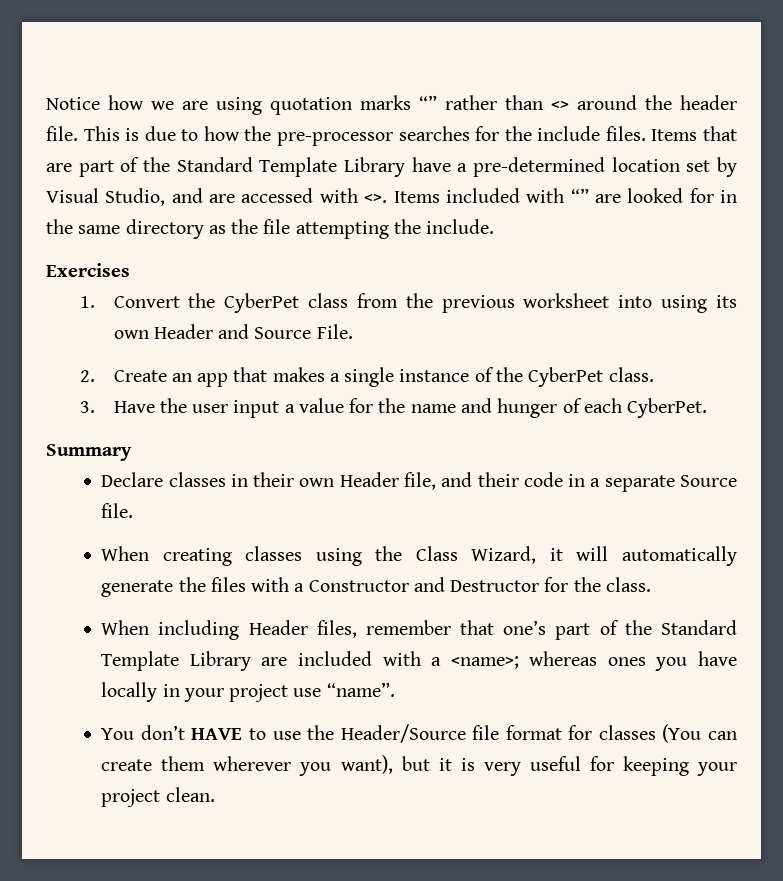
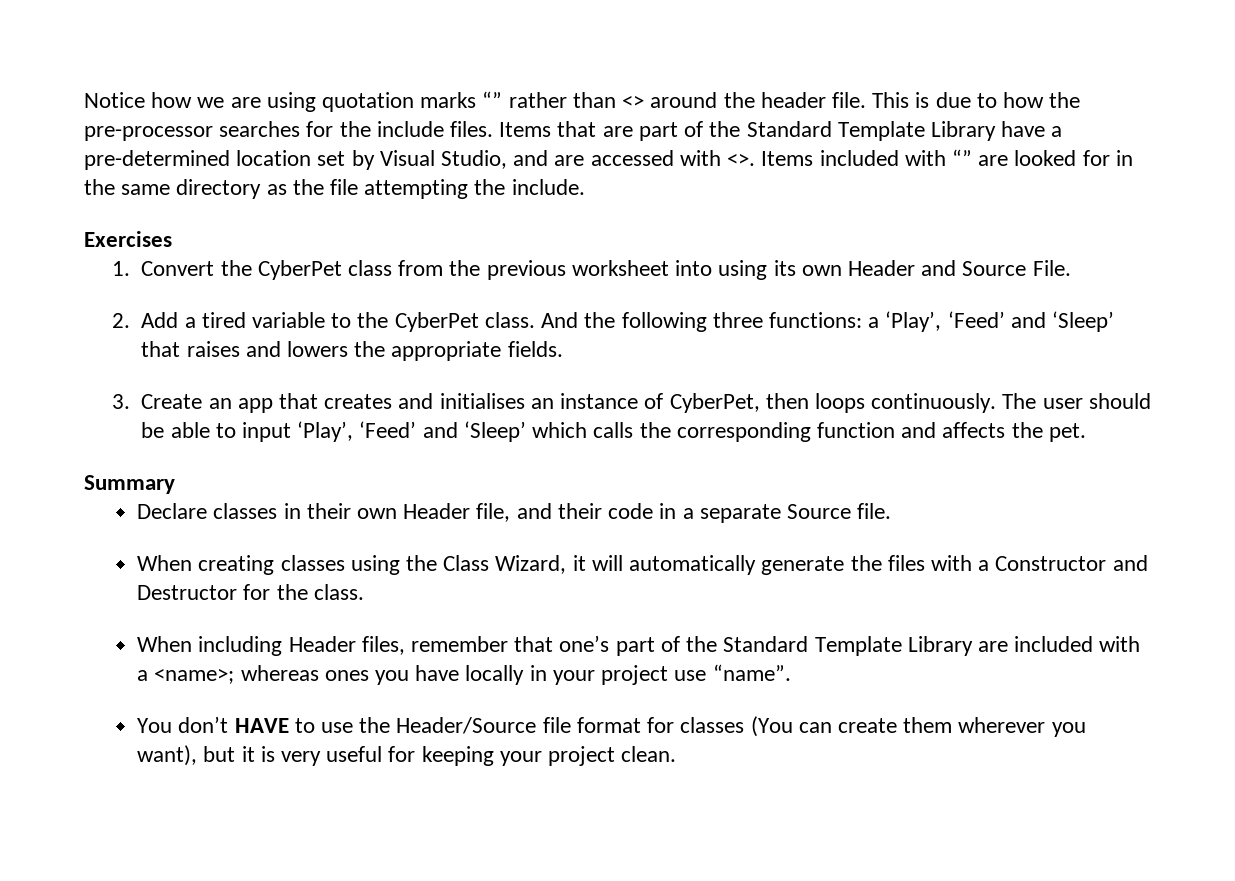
- 2. Create an app that makes a single instance of the CyberPet class.
- 3. Have the user input a value for the name and hunger of each CyberPet.
+ 2. Add a tired variable to the CyberPet class. And the following three functions: a ‘Play’, ‘Feed’ and ‘Sleep’ that raises and lowers the appropriate fields.
+ 3. Create an app that creates and initialises an instance of CyberPet, then loops continuously. The user should be able to input ‘Play’, ‘Feed’ and ‘Sleep’ which calls the corresponding function and affects the pet.

